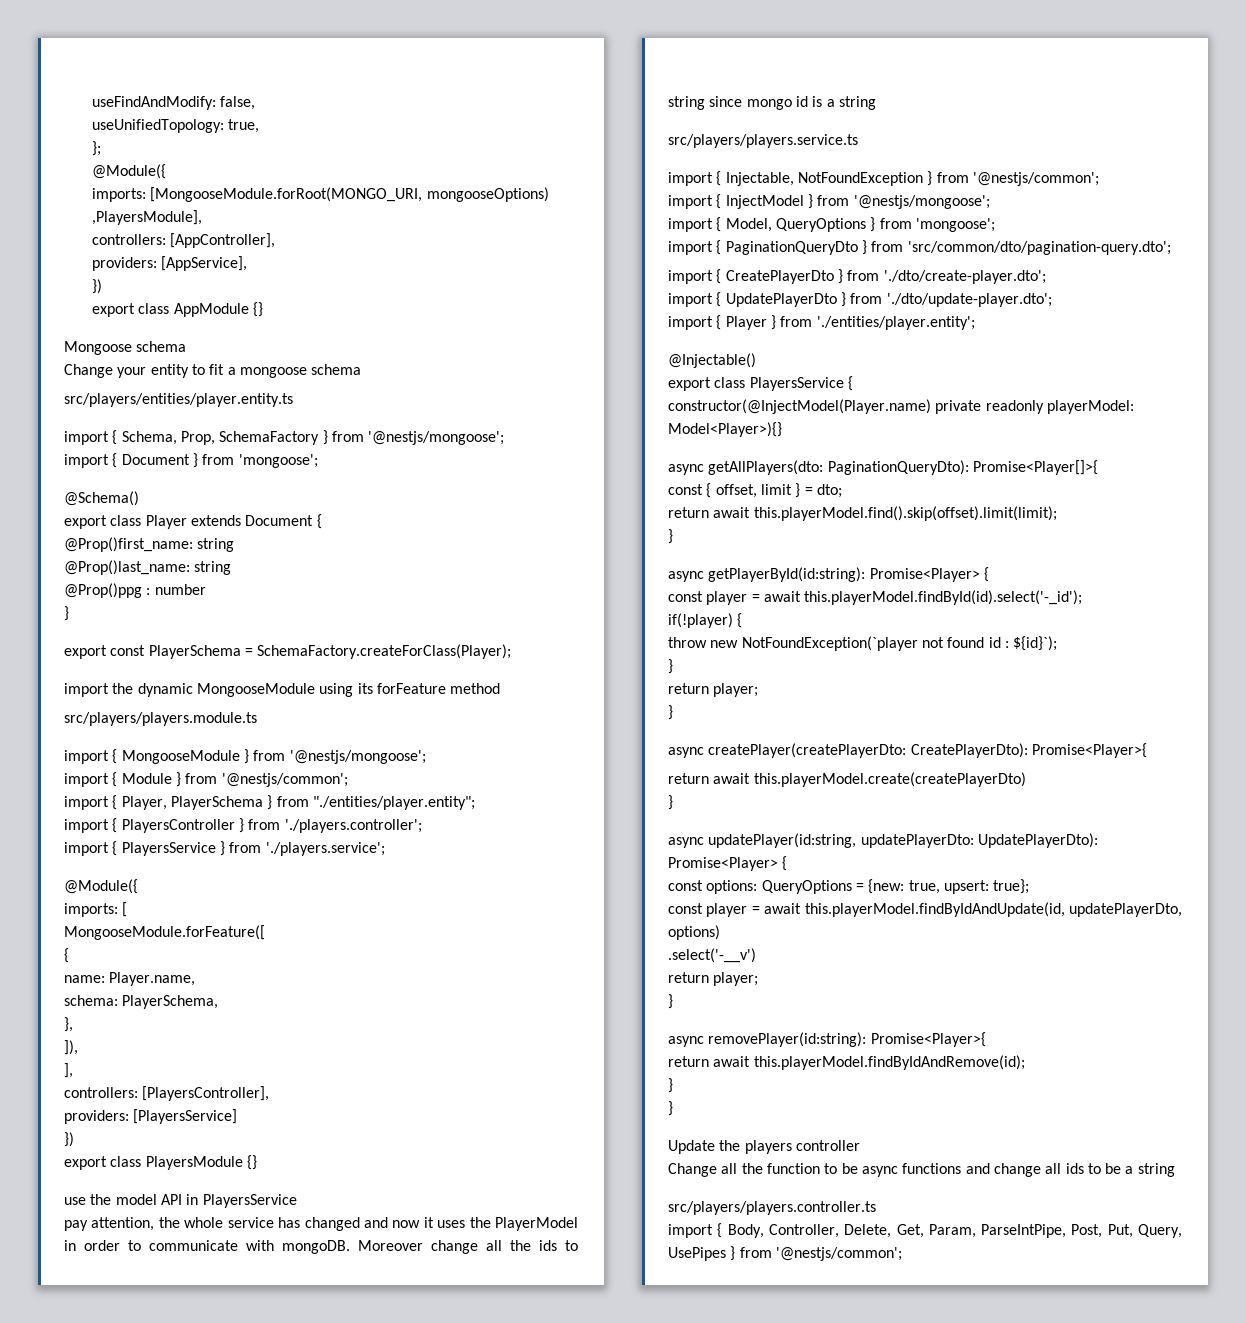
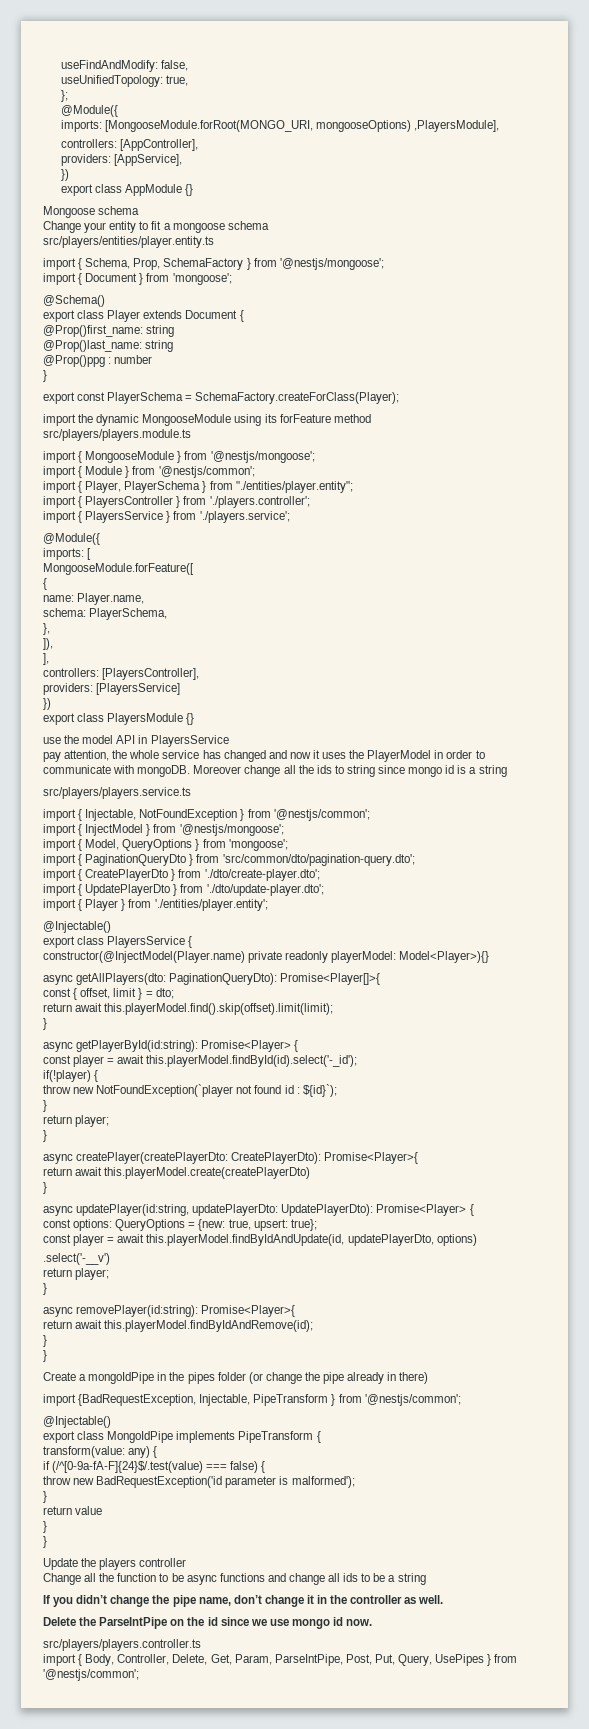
+ Create a mongoIdPipe in the pipes folder (or change the pipe already in there)
+ import {BadRequestException, Injectable, PipeTransform } from '@nestjs/common';
+ @Injectable()
+ export class MongoIdPipe implements PipeTransform {
+ transform(value: any) {
+ if (/^[0-9a-fA-F]{24}$/.test(value) === false) {
+ throw new BadRequestException('id parameter is malformed');
+ }
+ return value
+ }
+ }
+ If you didn’t change the pipe name, don’t change it in the controller as well.
+ Delete the ParseIntPipe on the id since we use mongo id now.

